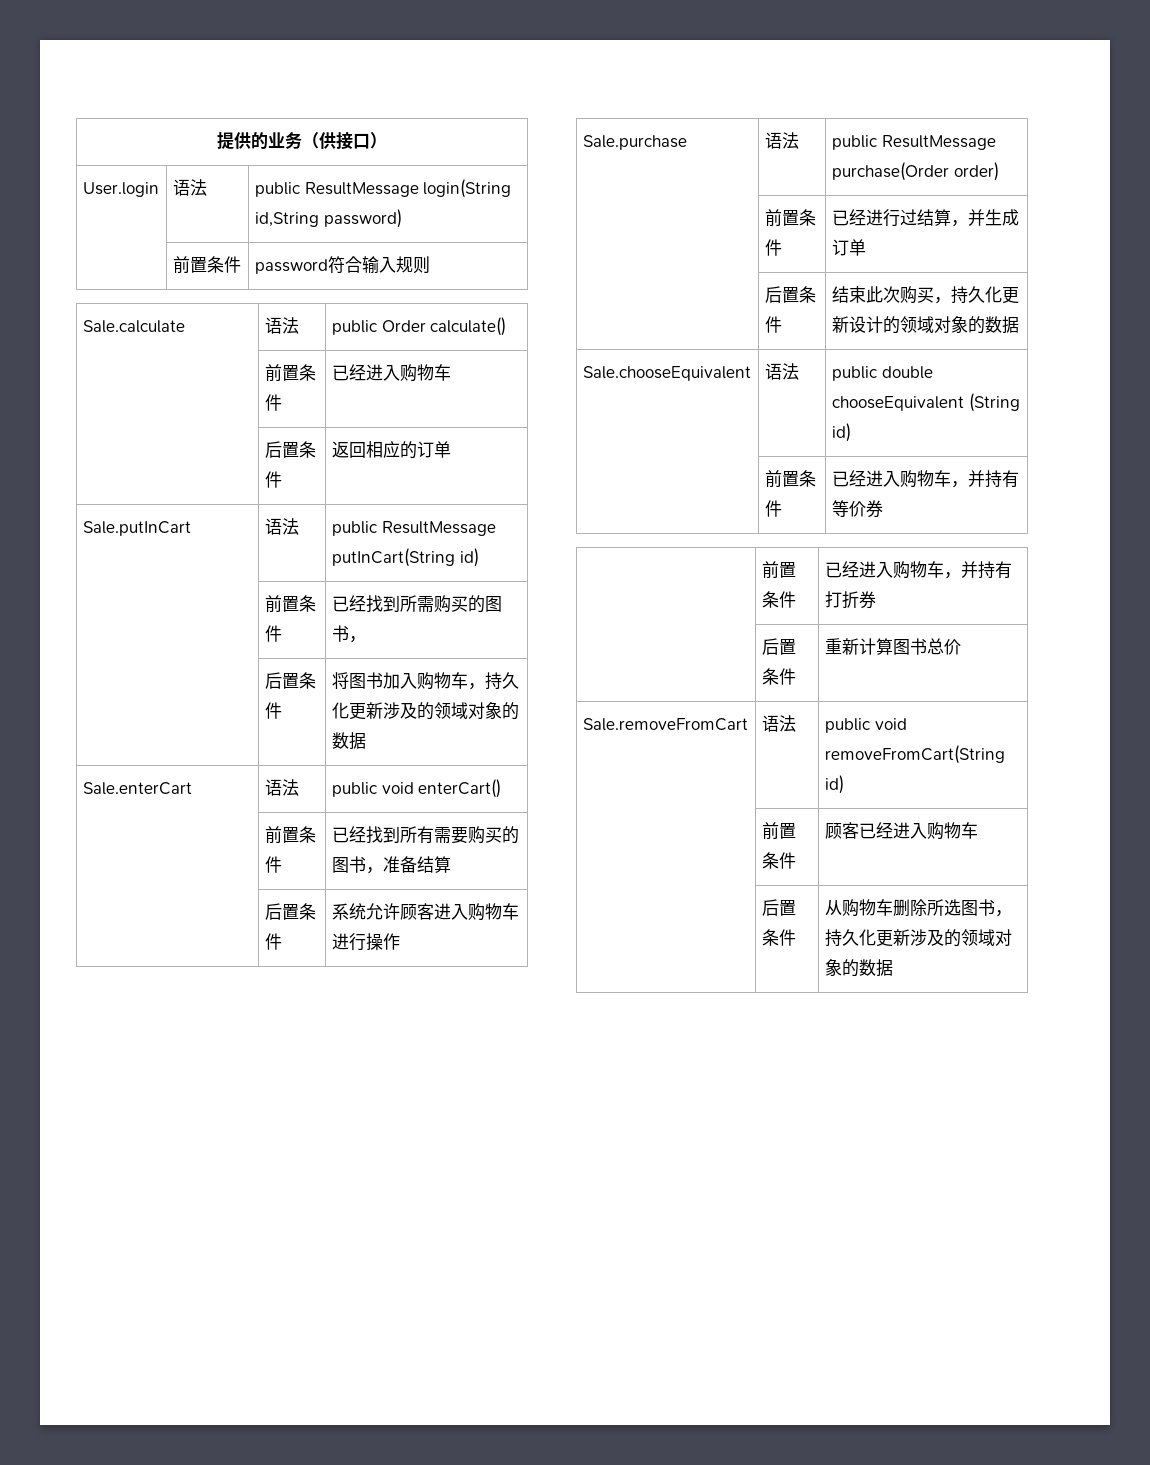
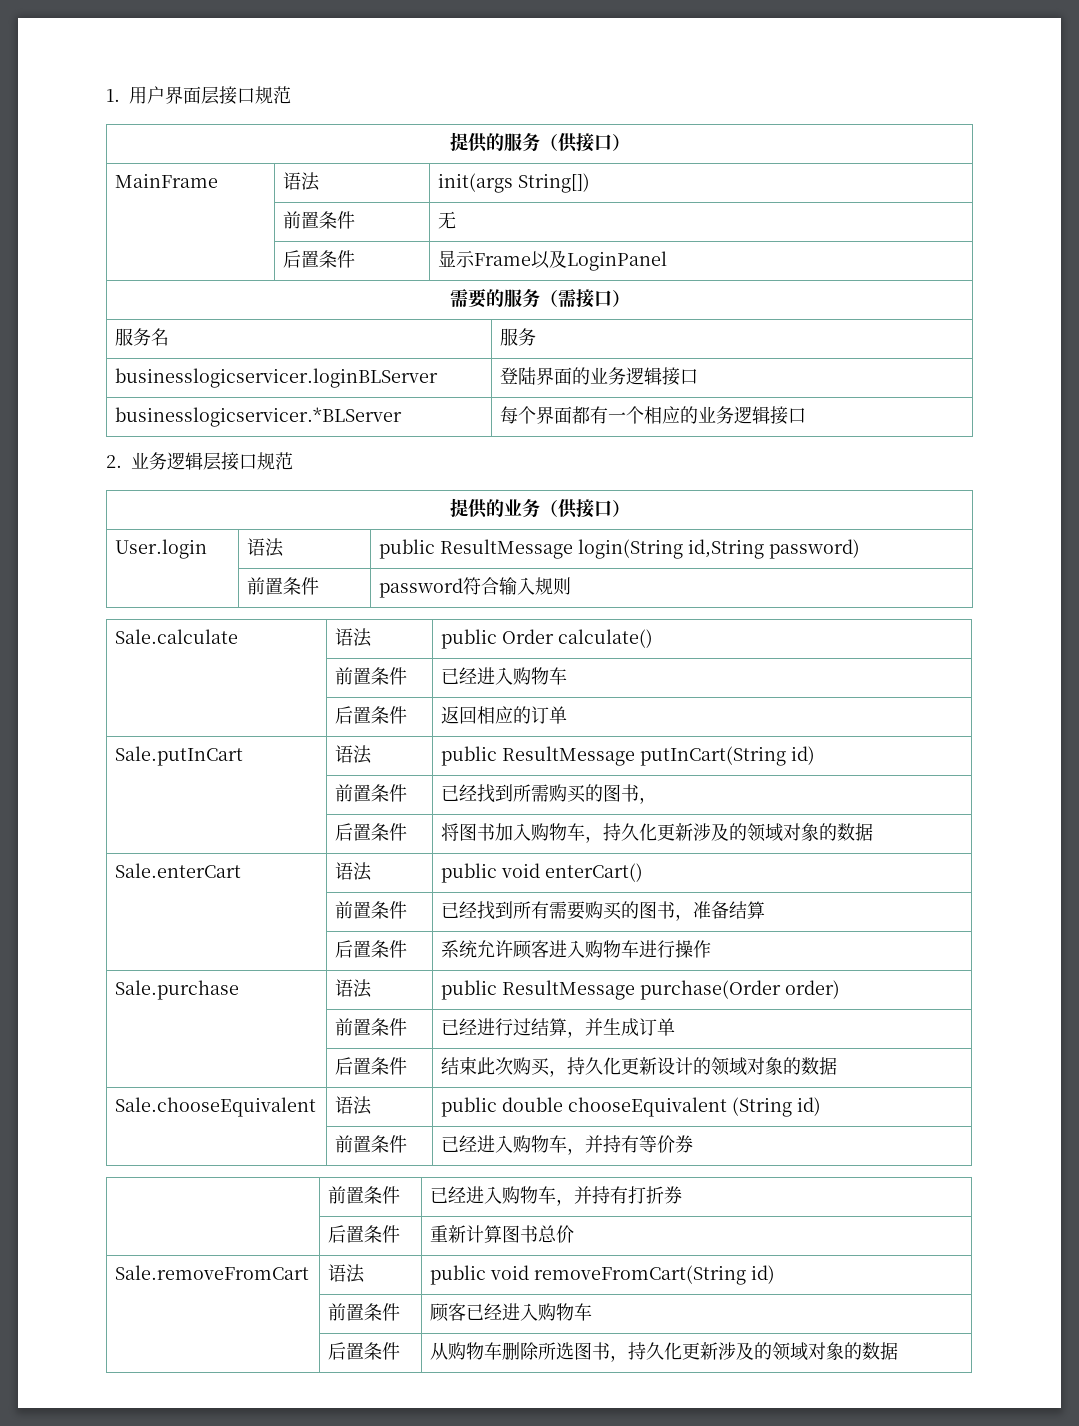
+ 1.用户界面层接口规范
+ 提供的服务（供接口）
+ MainFrame | 语法 | init(args String[])
+ | 前置条件 | 无
+ | 后置条件 | 显示Frame以及LoginPanel
+ 需要的服务（需接口）
+ 服务名 | 服务
+ businesslogicservicer.loginBLServer | 登陆界面的业务逻辑接口
+ businesslogicservicer.*BLServer | 每个界面都有一个相应的业务逻辑接口
+ 2.业务逻辑层接口规范

